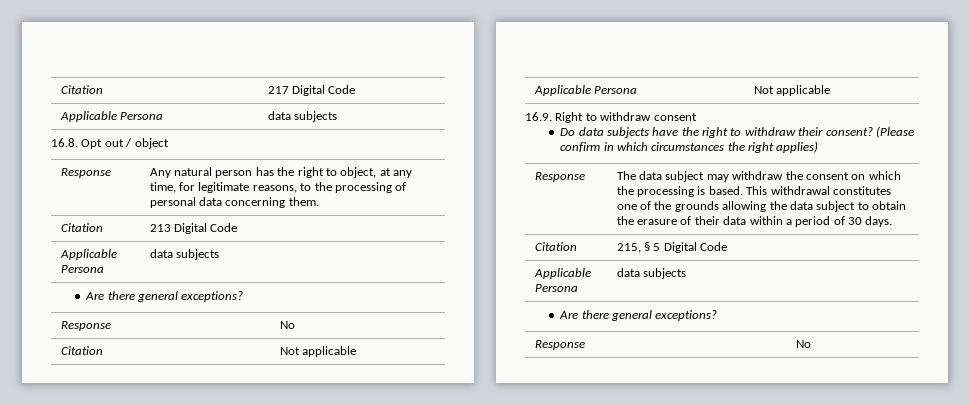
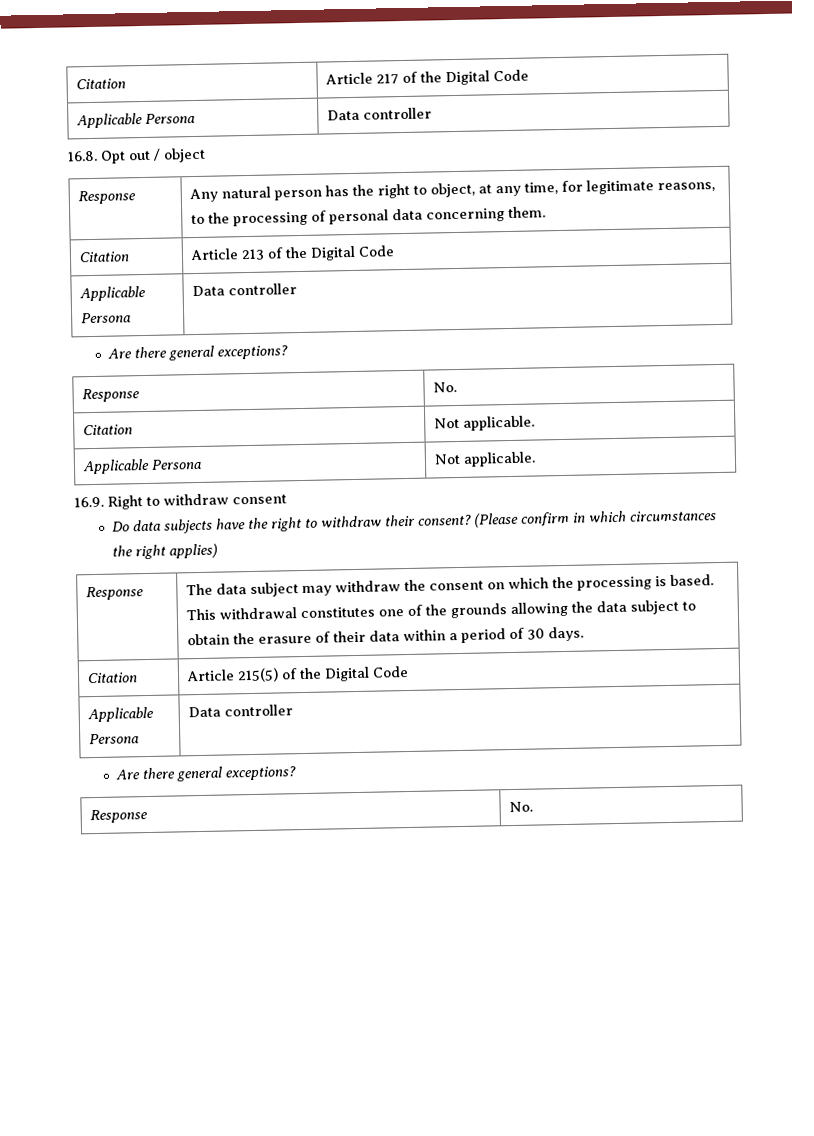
- Citation | 217 Digital Code
- Applicable Persona | data subjects
+ Citation | Article 217 of the Digital Code
+ Applicable Persona | Data controller
- Citation | 213 Digital Code
- Applicable Persona | data subjects
+ Citation | Article 213 of the Digital Code
+ Applicable Persona | Data controller
  Are there general exceptions?
- Response | No
+ Response | No.
- Citation | Not applicable
+ Citation | Not applicable.
- Applicable Persona | Not applicable
+ Applicable Persona | Not applicable.
- Citation | 215, § 5 Digital Code
- Applicable Persona | data subjects
+ Citation | Article 215(5) of the Digital Code
+ Applicable Persona | Data controller
  Are there general exceptions?
- Response | No
+ Response | No.

